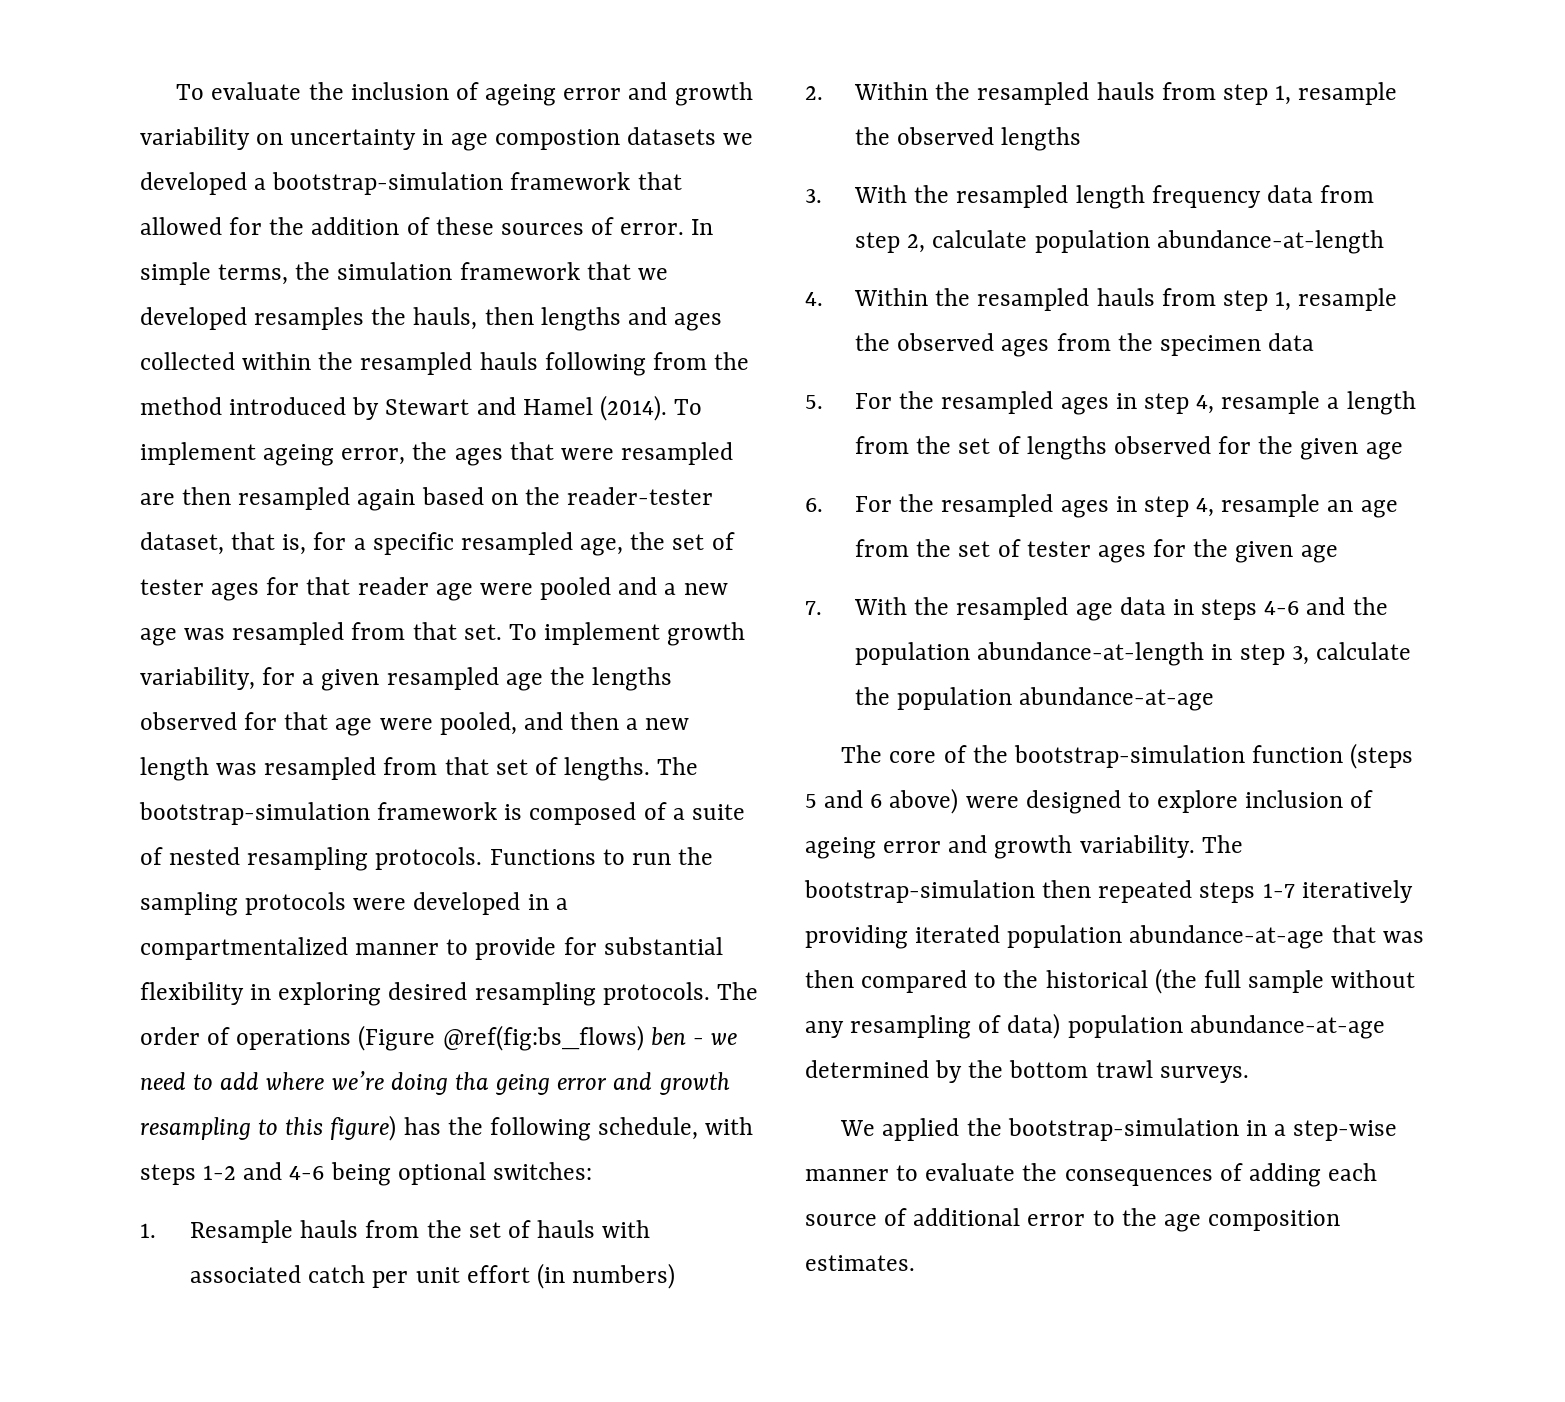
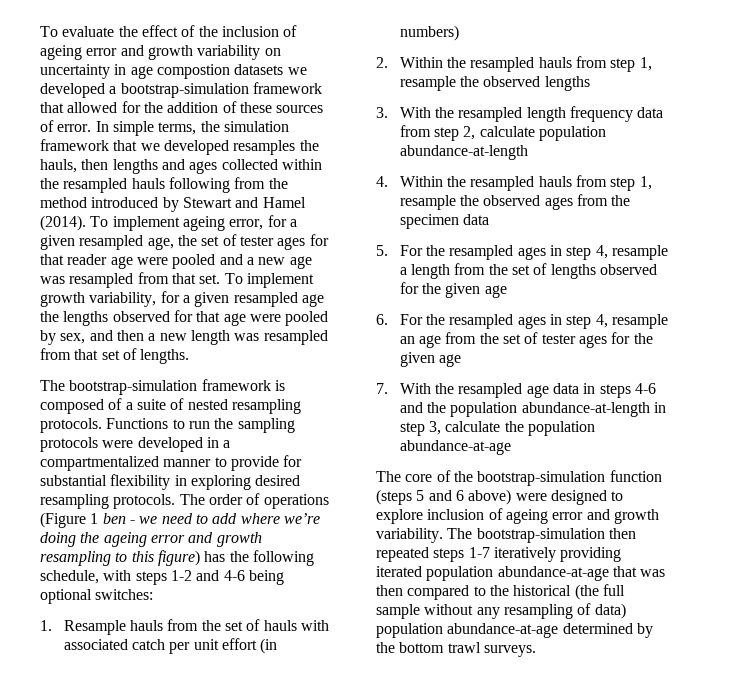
- To evaluate the inclusion of ageing error and growth variability on uncertainty in age compostion datasets we developed a bootstrap-simulation framework that allowed for the addition of these sources of error.
+ To evaluate the effect of the inclusion of ageing error and growth variability on uncertainty in age compostion datasets we developed a bootstrap-simulation framework that allowed for the addition of these sources of error.
- To implement ageing error, the ages that were resampled are then resampled again based on the reader-tester dataset, that is, for a specific resampled age, the set of tester ages for that reader age were pooled and a new age was resampled from that set.
+ To implement ageing error, for a given resampled age, the set of tester ages for that reader age were pooled and a new age was resampled from that set.
- To implement growth variability, for a given resampled age the lengths observed for that age were pooled, and then a new length was resampled from that set of lengths. The bootstrap-simulation framework is composed of a suite of nested resampling protocols.
+ To implement growth variability, for a given resampled age the lengths observed for that age were pooled by sex, and then a new length was resampled from that set of lengths.
+ The bootstrap-simulation framework is composed of a suite of nested resampling protocols.
- The order of operations (Figure @ref(fig:bs_flows) ben - we need to add where we’re doing tha geing error and growth resampling to this figure) has the following schedule, with steps 1-2 and 4-6 being optional switches:
+ The order of operations (Figure 1 ben - we need to add where we’re doing the ageing error and growth resampling to this figure) has the following schedule, with steps 1-2 and 4-6 being optional switches:
- We applied the bootstrap-simulation in a step-wise manner to evaluate the consequences of adding each source of additional error to the age composition estimates.

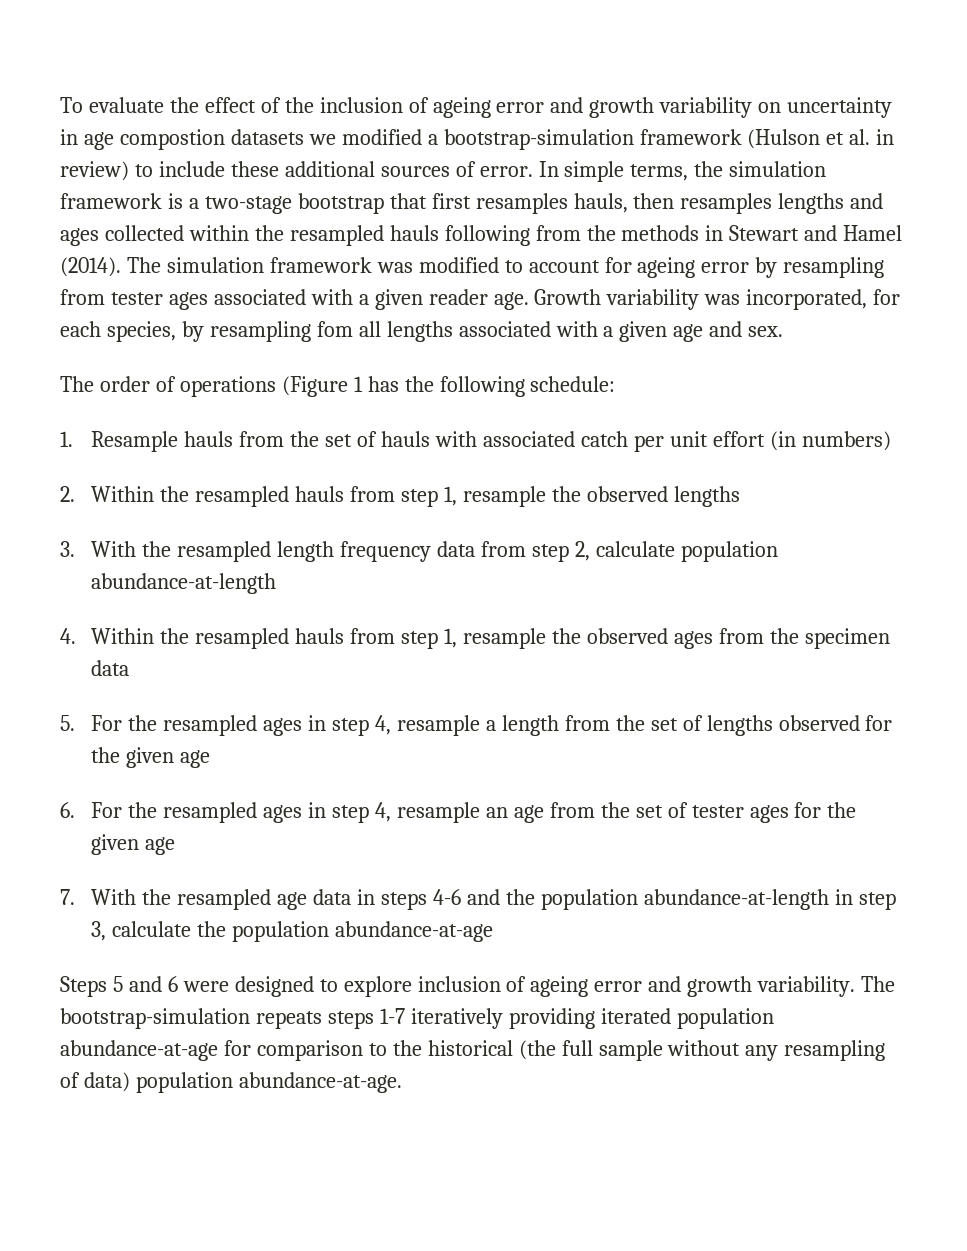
- To evaluate the effect of the inclusion of ageing error and growth variability on uncertainty in age compostion datasets we developed a bootstrap-simulation framework that allowed for the addition of these sources of error.
+ To evaluate the effect of the inclusion of ageing error and growth variability on uncertainty in age compostion datasets we modified a bootstrap-simulation framework (Hulson et al. in review) to include these additional sources of error.
- In simple terms, the simulation framework that we developed resamples the hauls, then lengths and ages collected within the resampled hauls following from the method introduced by Stewart and Hamel (2014).
+ In simple terms, the simulation framework is a two-stage bootstrap that first resamples hauls, then resamples lengths and ages collected within the resampled hauls following from the methods in Stewart and Hamel (2014).
- To implement ageing error, for a given resampled age, the set of tester ages for that reader age were pooled and a new age was resampled from that set. To implement growth variability, for a given resampled age the lengths observed for that age were pooled by sex, and then a new length was resampled from that set of lengths.
- The bootstrap-simulation framework is composed of a suite of nested resampling protocols. Functions to run the sampling protocols were developed in a compartmentalized manner to provide for substantial flexibility in exploring desired resampling protocols. The order of operations (Figure 1 ben - we need to add where we’re doing the ageing error and growth resampling to this figure) has the following schedule, with steps 1-2 and 4-6 being optional switches:
+ The simulation framework was modified to account for ageing error by resampling from tester ages associated with a given reader age. Growth variability was incorporated, for each species, by resampling fom all lengths associated with a given age and sex.
+ The order of operations (Figure 1 has the following schedule:
- The core of the bootstrap-simulation function (steps 5 and 6 above) were designed to explore inclusion of ageing error and growth variability.
+ Steps 5 and 6 were designed to explore inclusion of ageing error and growth variability.
- The bootstrap-simulation then repeated steps 1-7 iteratively providing iterated population abundance-at-age that was then compared to the historical (the full sample without any resampling of data) population abundance-at-age determined by the bottom trawl surveys.
+ The bootstrap-simulation repeats steps 1-7 iteratively providing iterated population abundance-at-age for comparison to the historical (the full sample without any resampling of data) population abundance-at-age.

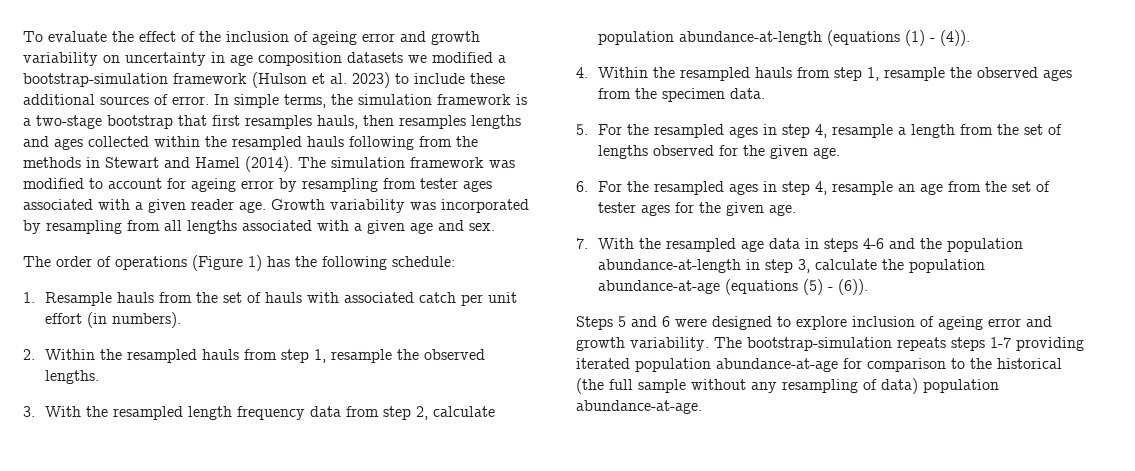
- To evaluate the effect of the inclusion of ageing error and growth variability on uncertainty in age compostion datasets we modified a bootstrap-simulation framework (Hulson et al. in review) to include these additional sources of error.
+ To evaluate the effect of the inclusion of ageing error and growth variability on uncertainty in age composition datasets we modified a bootstrap-simulation framework (Hulson et al. 2023) to include these additional sources of error.
- Growth variability was incorporated, for each species, by resampling fom all lengths associated with a given age and sex.
+ Growth variability was incorporated by resampling from all lengths associated with a given age and sex.
- The order of operations (Figure 1 has the following schedule:
+ The order of operations (Figure 1) has the following schedule:
- 1. Resample hauls from the set of hauls with associated catch per unit effort (in numbers)
+ 1. Resample hauls from the set of hauls with associated catch per unit effort (in numbers).
- 2. Within the resampled hauls from step 1, resample the observed lengths
+ 2. Within the resampled hauls from step 1, resample the observed lengths.
- 3. With the resampled length frequency data from step 2, calculate population abundance-at-length
+ 3. With the resampled length frequency data from step 2, calculate population abundance-at-length (equations (1) - (4)).
- 4. Within the resampled hauls from step 1, resample the observed ages from the specimen data
+ 4. Within the resampled hauls from step 1, resample the observed ages from the specimen data.
- 5. For the resampled ages in step 4, resample a length from the set of lengths observed for the given age
+ 5. For the resampled ages in step 4, resample a length from the set of lengths observed for the given age.
- 6. For the resampled ages in step 4, resample an age from the set of tester ages for the given age
+ 6. For the resampled ages in step 4, resample an age from the set of tester ages for the given age.
- 7. With the resampled age data in steps 4-6 and the population abundance-at-length in step 3, calculate the population abundance-at-age
+ 7. With the resampled age data in steps 4-6 and the population abundance-at-length in step 3, calculate the population abundance-at-age (equations (5) - (6)).
- The bootstrap-simulation repeats steps 1-7 iteratively providing iterated population abundance-at-age for comparison to the historical (the full sample without any resampling of data) population abundance-at-age.
+ The bootstrap-simulation repeats steps 1-7 providing iterated population abundance-at-age for comparison to the historical (the full sample without any resampling of data) population abundance-at-age.

